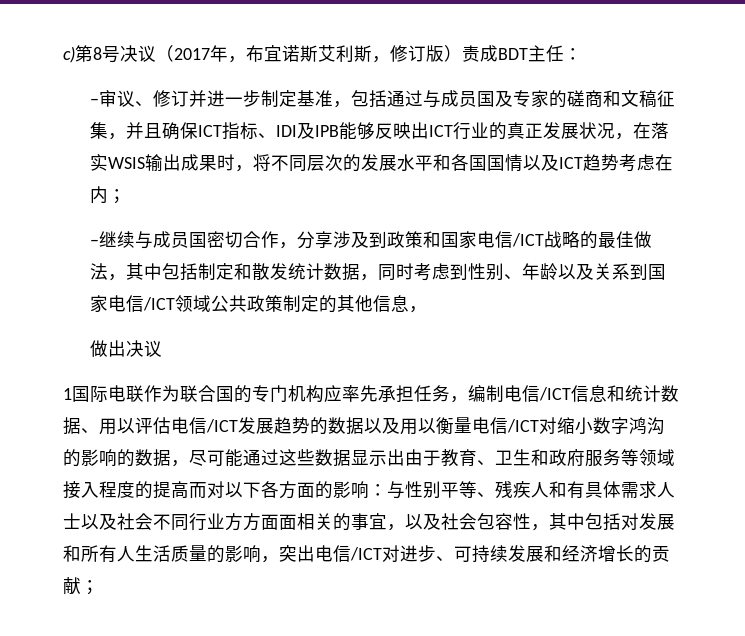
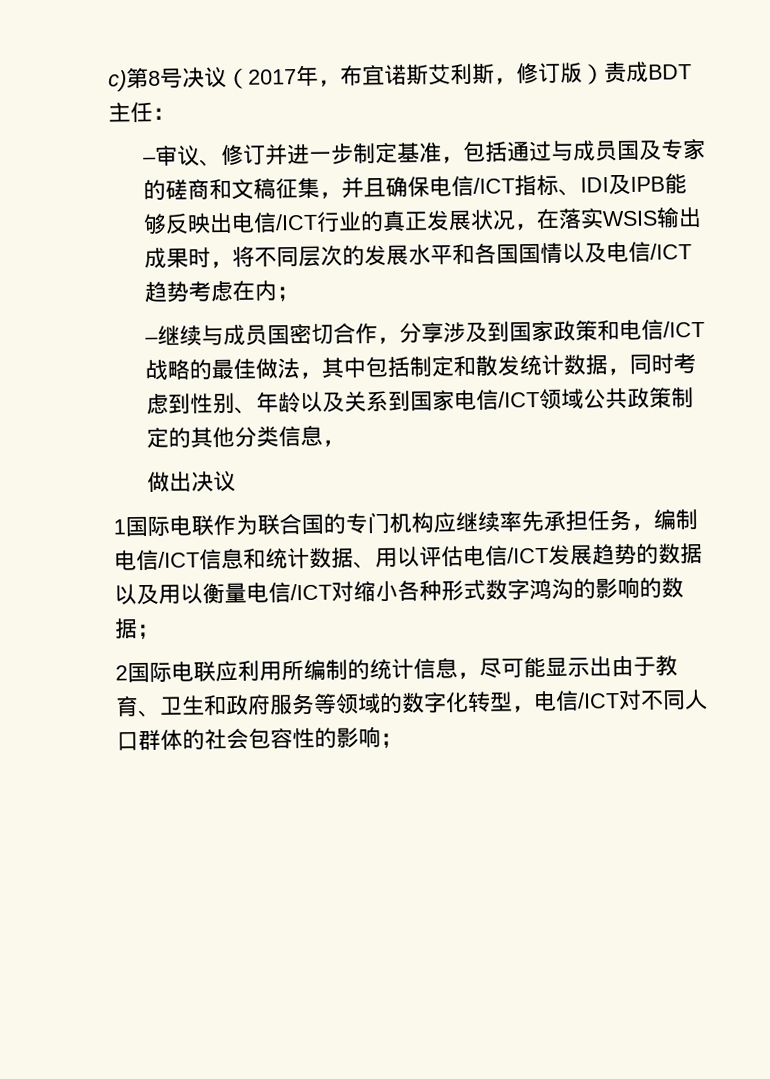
- –审议、修订并进一步制定基准，包括通过与成员国及专家的磋商和文稿征集，并且确保ICT指标、IDI及IPB能够反映出ICT行业的真正发展状况，在落实WSIS输出成果时，将不同层次的发展水平和各国国情以及ICT趋势考虑在内；
+ –审议、修订并进一步制定基准，包括通过与成员国及专家的磋商和文稿征集，并且确保电信/ICT指标、IDI及IPB能够反映出电信/ICT行业的真正发展状况，在落实WSIS输出成果时，将不同层次的发展水平和各国国情以及电信/ICT趋势考虑在内；
- –继续与成员国密切合作，分享涉及到政策和国家电信/ICT战略的最佳做法，其中包括制定和散发统计数据，同时考虑到性别、年龄以及关系到国家电信/ICT领域公共政策制定的其他信息，
+ –继续与成员国密切合作，分享涉及到国家政策和电信/ICT战略的最佳做法，其中包括制定和散发统计数据，同时考虑到性别、年龄以及关系到国家电信/ICT领域公共政策制定的其他分类信息，
- 1国际电联作为联合国的专门机构应率先承担任务，编制电信/ICT信息和统计数据、用以评估电信/ICT发展趋势的数据以及用以衡量电信/ICT对缩小数字鸿沟的影响的数据，尽可能通过这些数据显示出由于教育、卫生和政府服务等领域接入程度的提高而对以下各方面的影响：与性别平等、残疾人和有具体需求人士以及社会不同行业方方面面相关的事宜，以及社会包容性，其中包括对发展和所有人生活质量的影响，突出电信/ICT对进步、可持续发展和经济增长的贡献；
+ 1国际电联作为联合国的专门机构应继续率先承担任务，编制电信/ICT信息和统计数据、用以评估电信/ICT发展趋势的数据以及用以衡量电信/ICT对缩小各种形式数字鸿沟的影响的数据；
+ 2国际电联应利用所编制的统计信息，尽可能显示出由于教育、卫生和政府服务等领域的数字化转型，电信/ICT对不同人口群体的社会包容性的影响；

